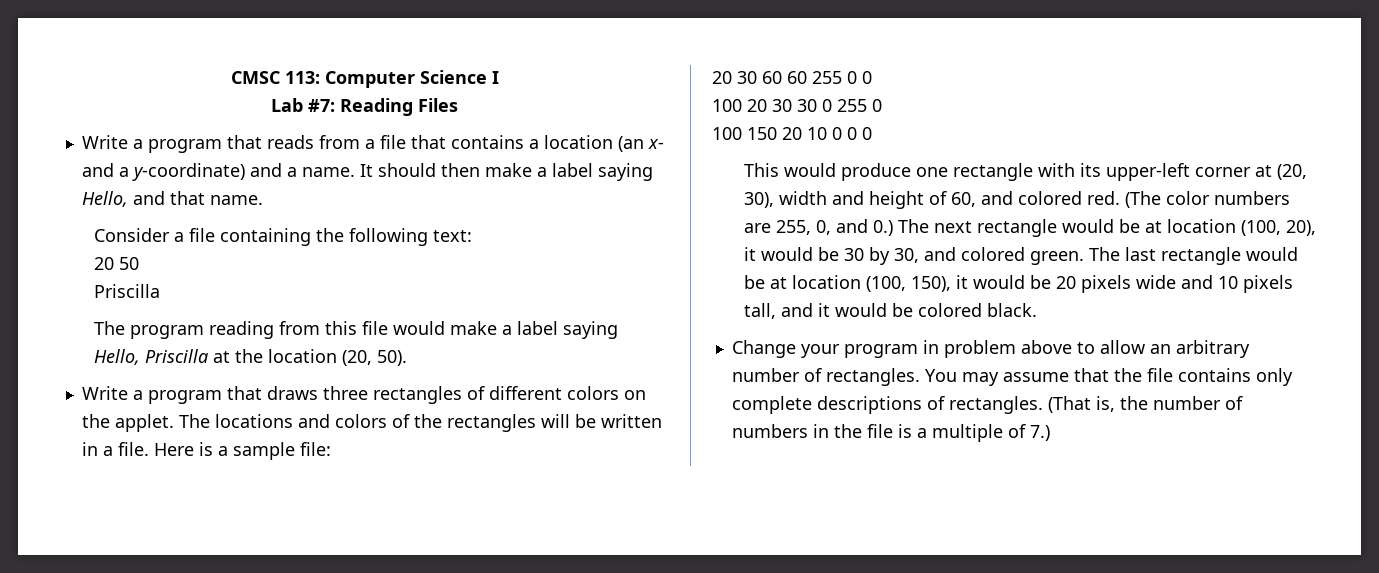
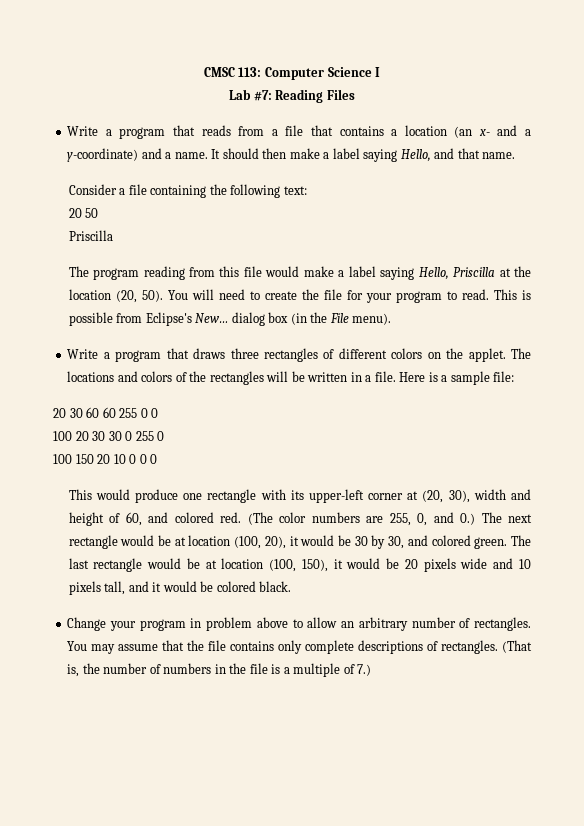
+ You will need to create the file for your program to read. This is possible from Eclipse's New… dialog box (in the File menu).

